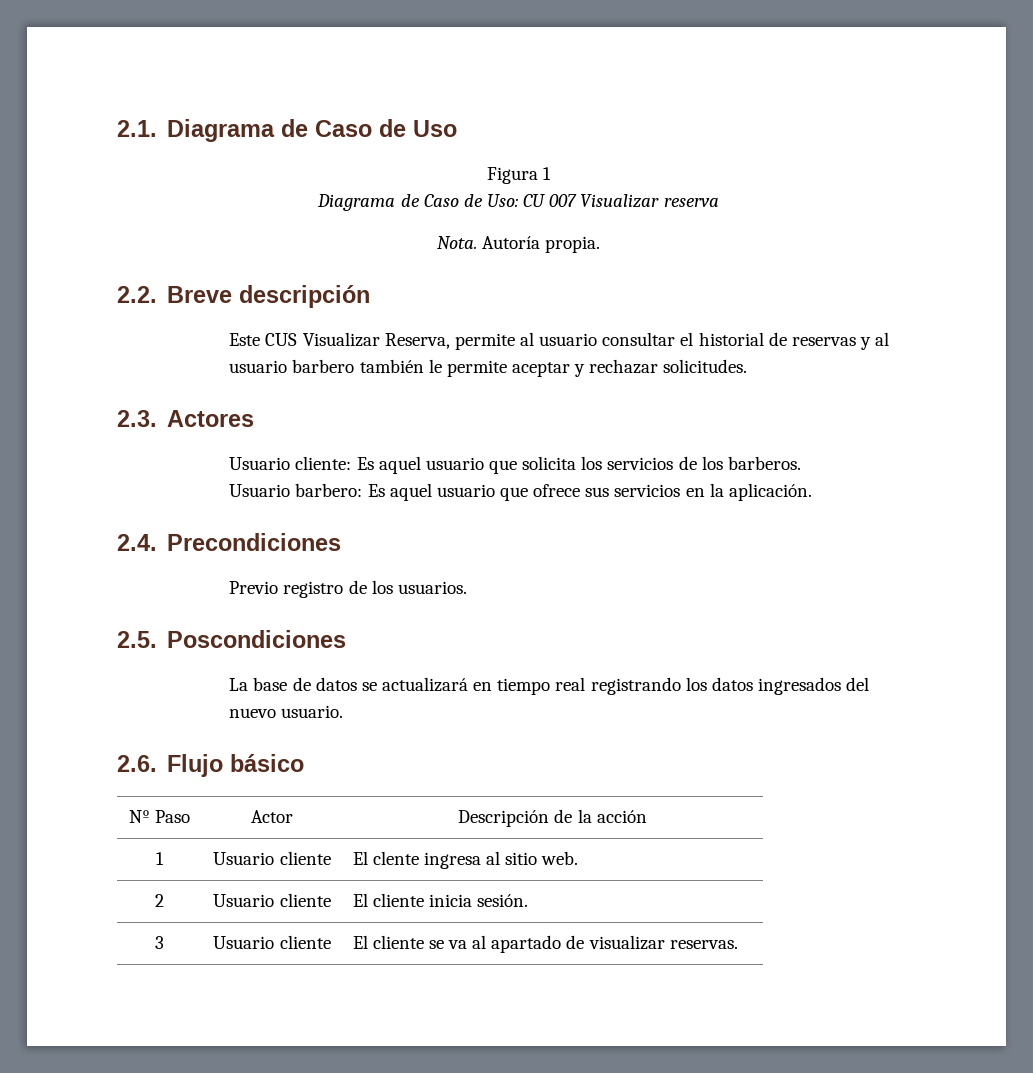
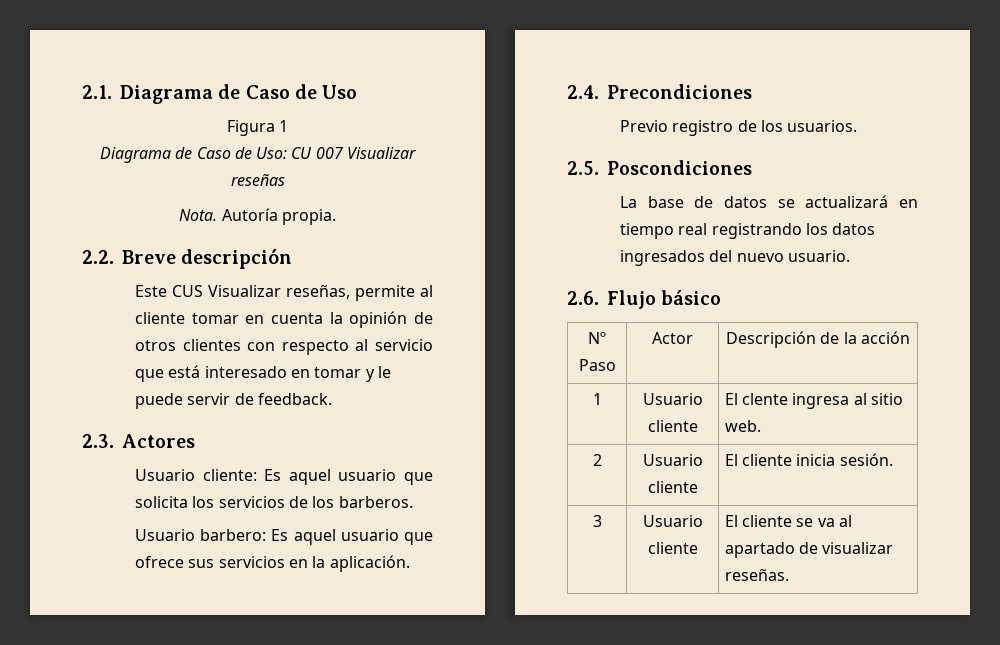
- Diagrama de Caso de Uso: CU 007 Visualizar reserva
+ Diagrama de Caso de Uso: CU 007 Visualizar reseñas
- Este CUS Visualizar Reserva, permite al usuario consultar el historial de reservas y al usuario barbero también le permite aceptar y rechazar solicitudes.
+ Este CUS Visualizar reseñas, permite al cliente tomar en cuenta la opinión de otros clientes con respecto al servicio que está interesado en tomar y le puede servir de feedback.
- 3 | Usuario cliente | El cliente se va al apartado de visualizar reservas.
+ 3 | Usuario cliente | El cliente se va al apartado de visualizar reseñas.

